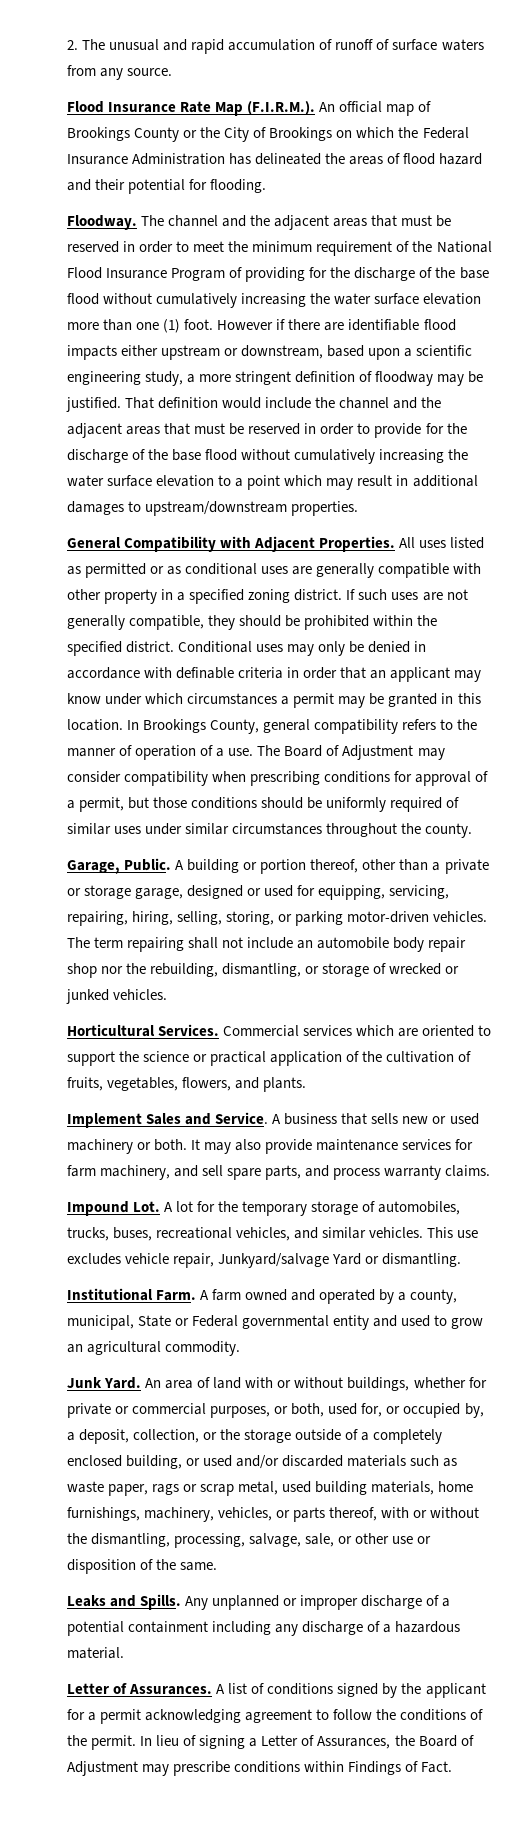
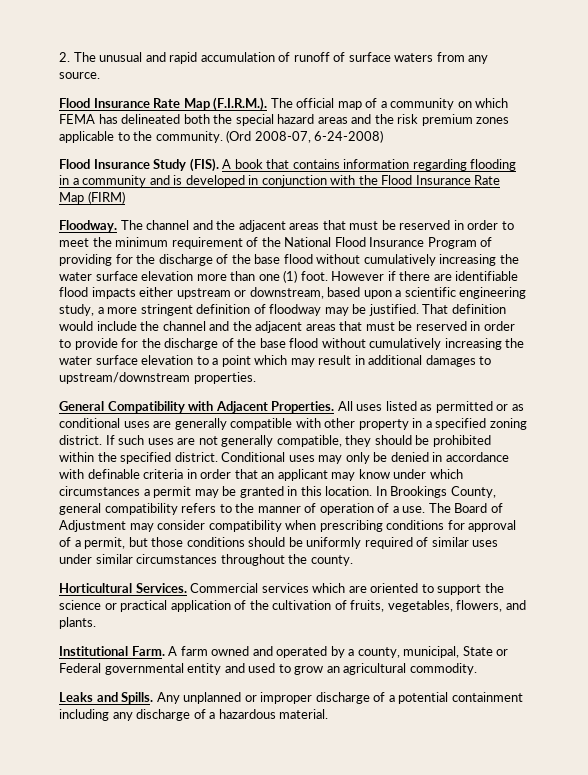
- Flood Insurance Rate Map (F.I.R.M.). An official map of Brookings County or the City of Brookings on which the Federal Insurance Administration has delineated the areas of flood hazard and their potential for flooding.
+ Flood Insurance Rate Map (F.I.R.M.). The official map of a community on which FEMA has delineated both the special hazard areas and the risk premium zones applicable to the community. (Ord 2008-07, 6-24-2008)
+ Flood Insurance Study (FIS). A book that contains information regarding flooding in a community and is developed in conjunction with the Flood Insurance Rate Map (FIRM)
- Garage, Public. A building or portion thereof, other than a private or storage garage, designed or used for equipping, servicing, repairing, hiring, selling, storing, or parking motor-driven vehicles. The term repairing shall not include an automobile body repair shop nor the rebuilding, dismantling, or storage of wrecked or junked vehicles.
- Implement Sales and Service. A business that sells new or used machinery or both. It may also provide maintenance services for farm machinery, and sell spare parts, and process warranty claims.
- Impound Lot. A lot for the temporary storage of automobiles, trucks, buses, recreational vehicles, and similar vehicles. This use excludes vehicle repair, Junkyard/salvage Yard or dismantling.
- Junk Yard. An area of land with or without buildings, whether for private or commercial purposes, or both, used for, or occupied by, a deposit, collection, or the storage outside of a completely enclosed building, or used and/or discarded materials such as waste paper, rags or scrap metal, used building materials, home furnishings, machinery, vehicles, or parts thereof, with or without the dismantling, processing, salvage, sale, or other use or disposition of the same.
- Letter of Assurances. A list of conditions signed by the applicant for a permit acknowledging agreement to follow the conditions of the permit. In lieu of signing a Letter of Assurances, the Board of Adjustment may prescribe conditions within Findings of Fact.

